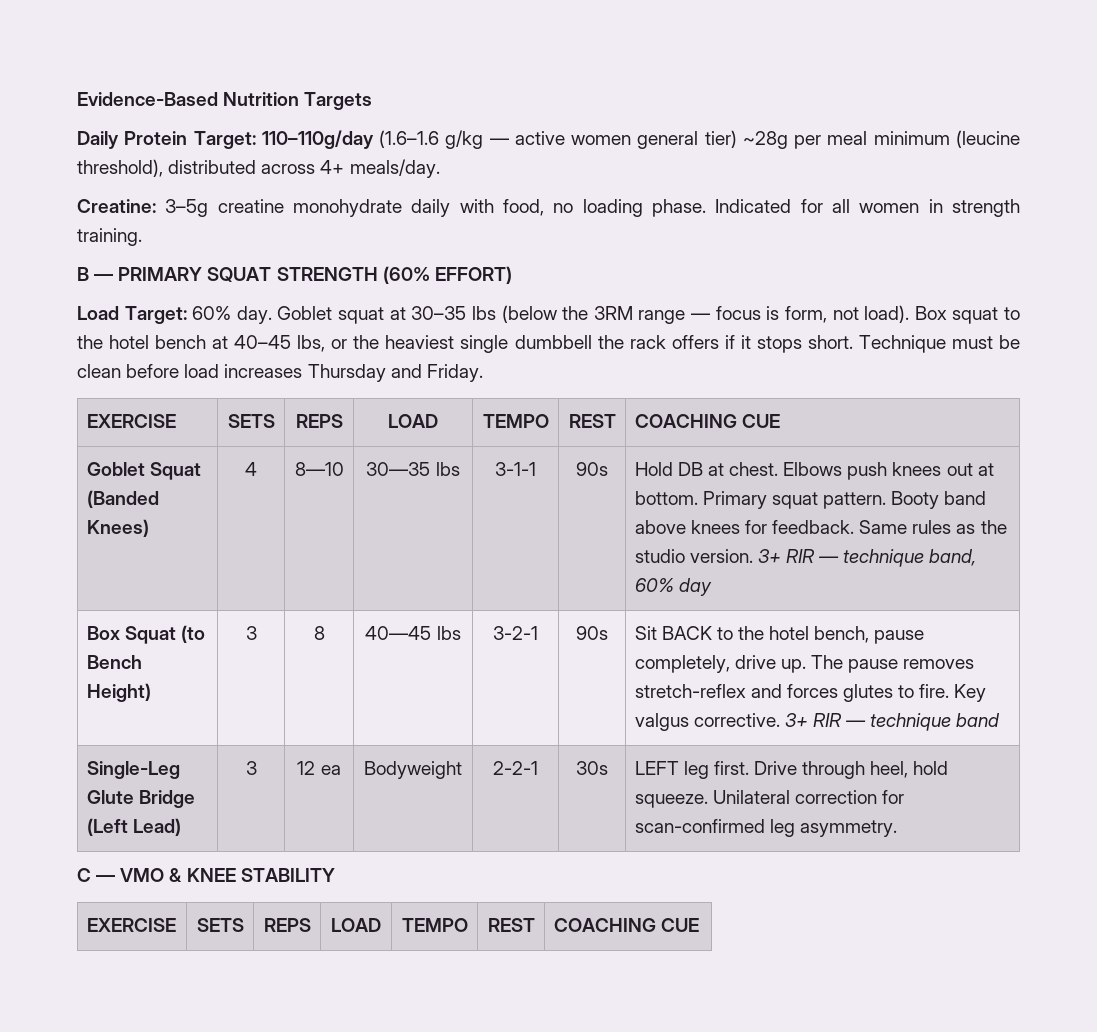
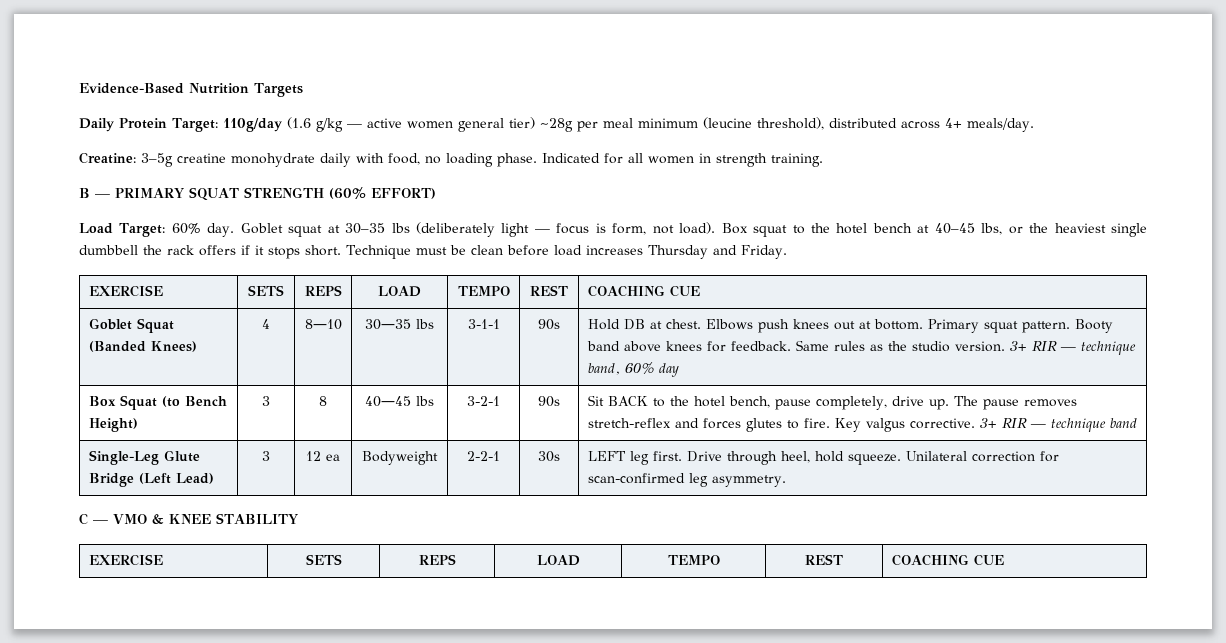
- Daily Protein Target: 110–110g/day (1.6–1.6 g/kg — active women general tier) ~28g per meal minimum (leucine threshold), distributed across 4+ meals/day.
+ Daily Protein Target: 110g/day (1.6 g/kg — active women general tier) ~28g per meal minimum (leucine threshold), distributed across 4+ meals/day.
- Goblet squat at 30–35 lbs (below the 3RM range — focus is form, not load).
+ Goblet squat at 30–35 lbs (deliberately light — focus is form, not load).

